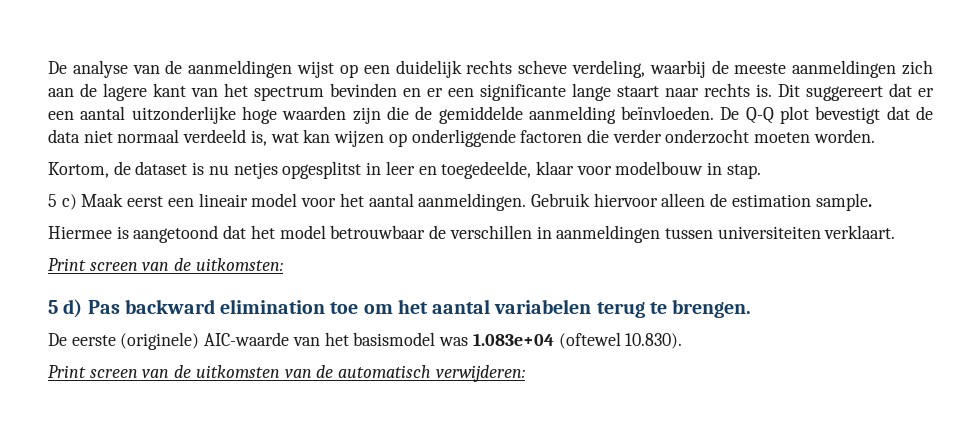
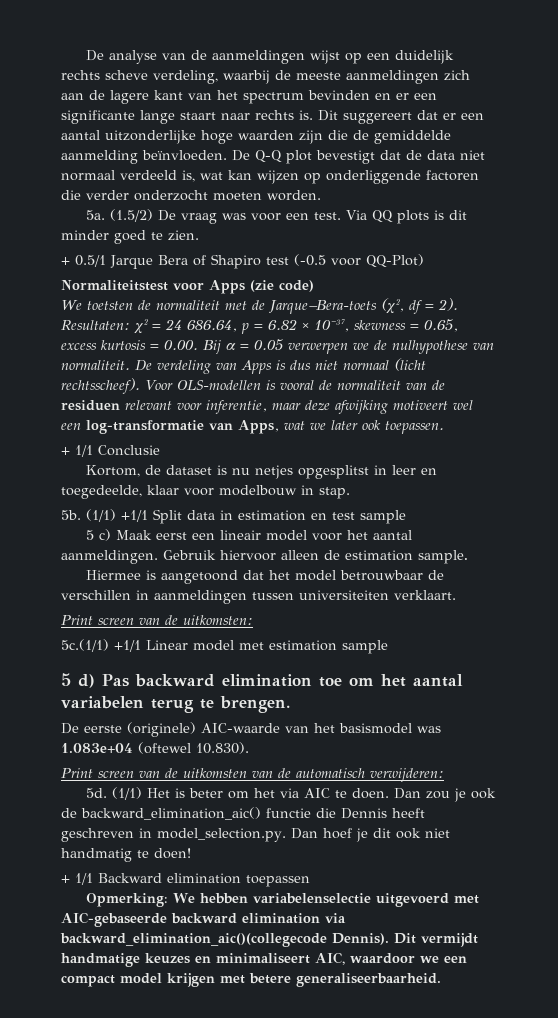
+ 5a. (1.5/2) De vraag was voor een test. Via QQ plots is dit minder goed te zien.
+ + 0.5/1 Jarque Bera of Shapiro test (-0.5 voor QQ-Plot)
+ Normaliteitstest voor Apps (zie code)
+ We toetsten de normaliteit met de Jarque–Bera-toets (χ², df = 2). Resultaten: χ² = 24 686.64, p = 6.82 × 10⁻³⁷, skewness = 0.65, excess kurtosis = 0.00. Bij α = 0.05 verwerpen we de nulhypothese van normaliteit. De verdeling van Apps is dus niet normaal (licht rechtsscheef). Voor OLS-modellen is vooral de normaliteit van de residuen relevant voor inferentie, maar deze afwijking motiveert wel een log-transformatie van Apps, wat we later ook toepassen.
+ + 1/1 Conclusie
+ 5b. (1/1) +1/1 Split data in estimation en test sample
+ 5c.(1/1) +1/1 Linear model met estimation sample
+ 5d. (1/1) Het is beter om het via AIC te doen. Dan zou je ook de backward_elimination_aic() functie die Dennis heeft geschreven in model_selection.py. Dan hoef je dit ook niet handmatig te doen!
+ + 1/1 Backward elimination toepassen
+ Opmerking: We hebben variabelenselectie uitgevoerd met AIC-gebaseerde backward elimination via backward_elimination_aic()(collegecode Dennis). Dit vermijdt handmatige keuzes en minimaliseert AIC, waardoor we een compact model krijgen met betere generaliseerbaarheid.

